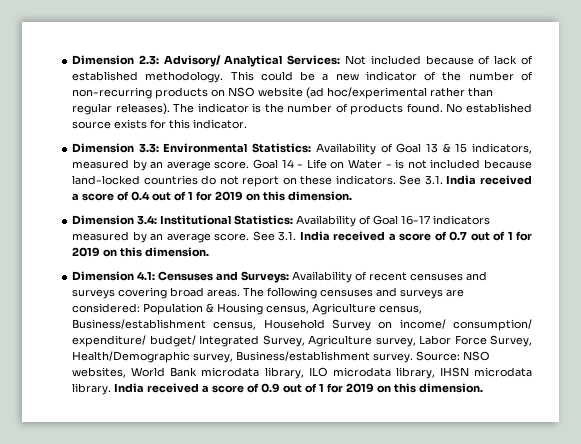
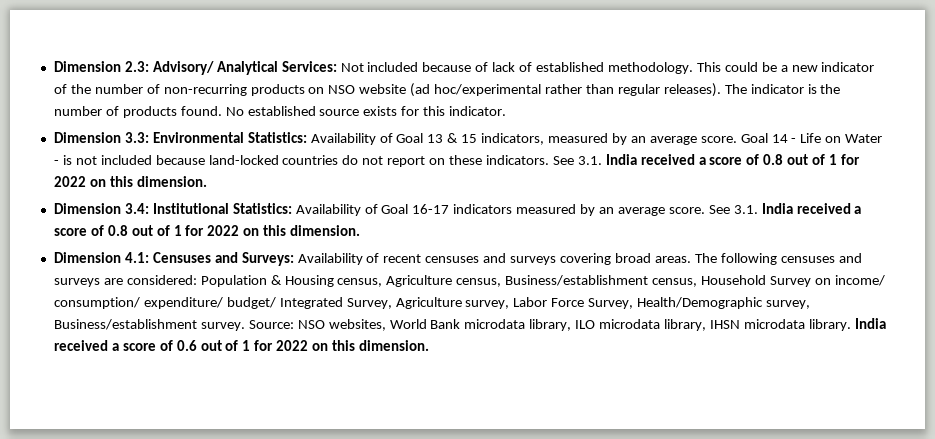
- Goal 14 - Life on Water - is not included because land-locked countries do not report on these indicators. See 3.1. India received a score of 0.4 out of 1 for 2019 on this dimension.
+ Goal 14 - Life on Water - is not included because land-locked countries do not report on these indicators. See 3.1. India received a score of 0.8 out of 1 for 2022 on this dimension.
- Dimension 3.4: Institutional Statistics: Availability of Goal 16-17 indicators measured by an average score. See 3.1. India received a score of 0.7 out of 1 for 2019 on this dimension.
+ Dimension 3.4: Institutional Statistics: Availability of Goal 16-17 indicators measured by an average score. See 3.1. India received a score of 0.8 out of 1 for 2022 on this dimension.
- India received a score of 0.9 out of 1 for 2019 on this dimension.
+ India received a score of 0.6 out of 1 for 2022 on this dimension.

